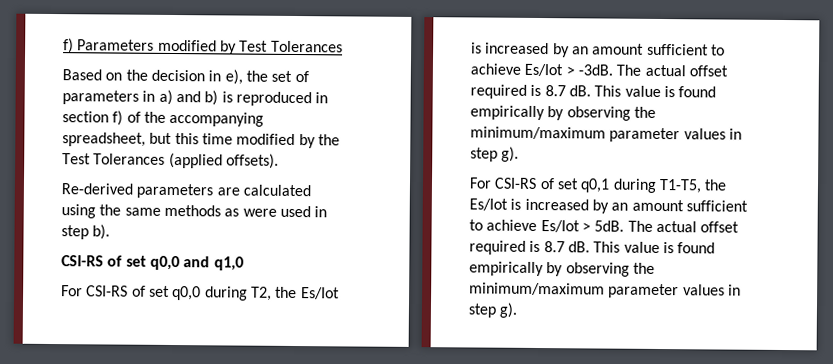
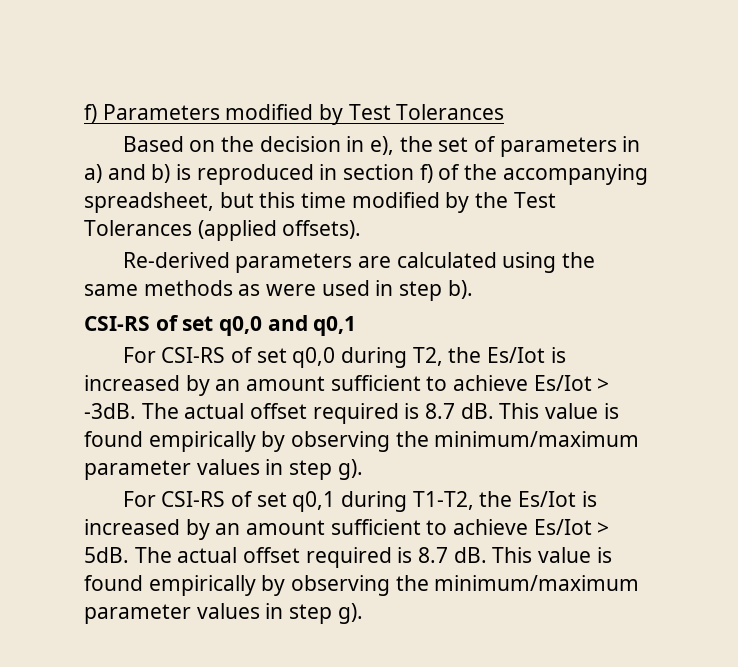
- CSI-RS of set q0,0 and q1,0
+ CSI-RS of set q0,0 and q0,1
- For CSI-RS of set q0,1 during T1-T5, the Es/Iot is increased by an amount sufficient to achieve Es/Iot > 5dB.
+ For CSI-RS of set q0,1 during T1-T2, the Es/Iot is increased by an amount sufficient to achieve Es/Iot > 5dB.

